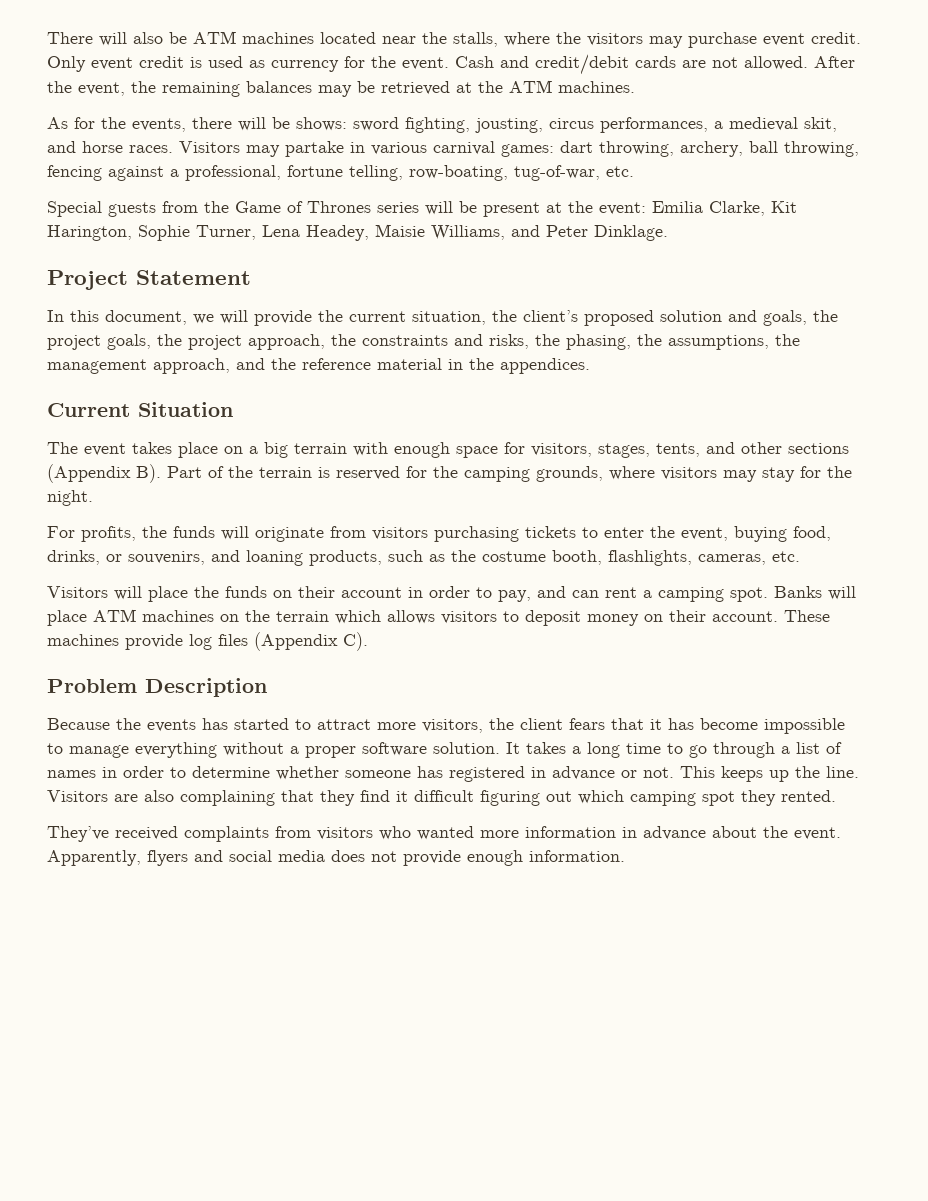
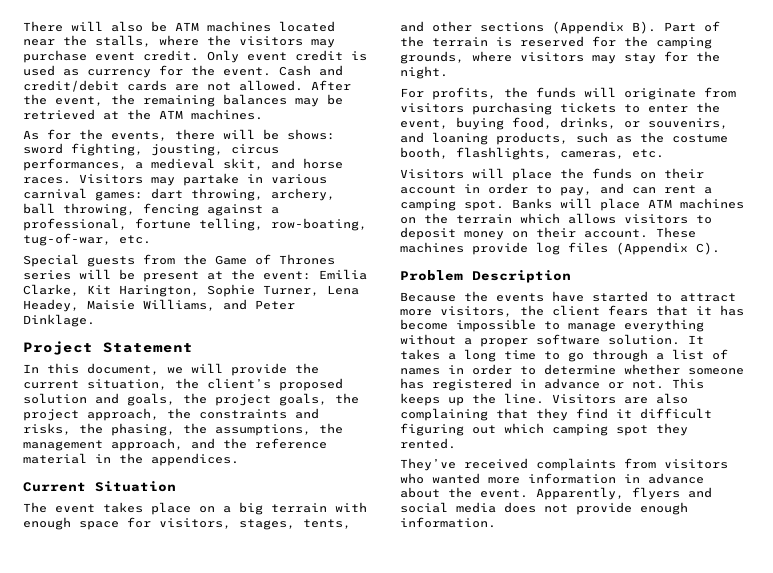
- Because the events has started to attract more visitors, the client fears that it has become impossible to manage everything without a proper software solution.
+ Because the events have started to attract more visitors, the client fears that it has become impossible to manage everything without a proper software solution.

